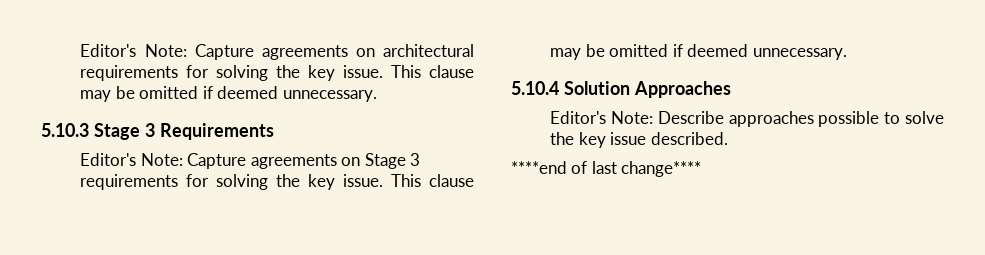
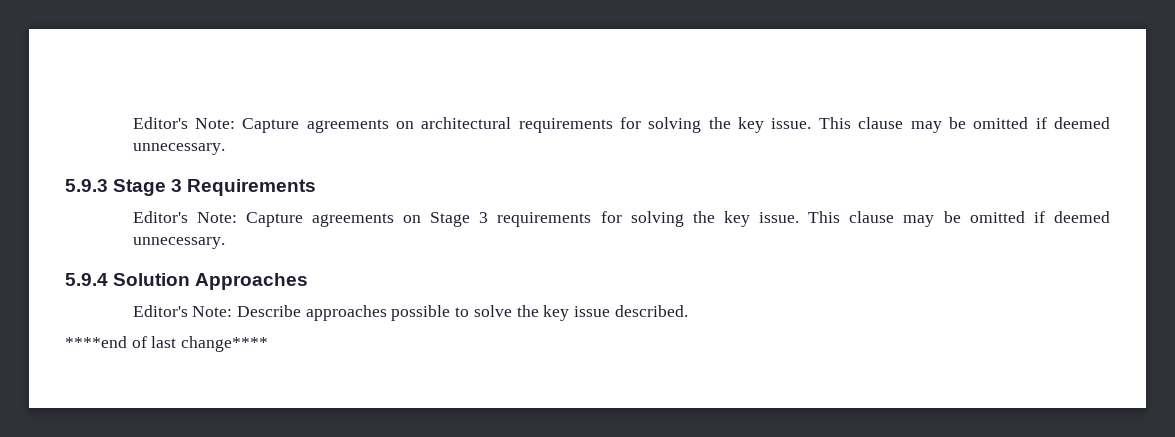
- 5.10.3 Stage 3 Requirements
+ 5.9.3 Stage 3 Requirements
- 5.10.4 Solution Approaches
+ 5.9.4 Solution Approaches

